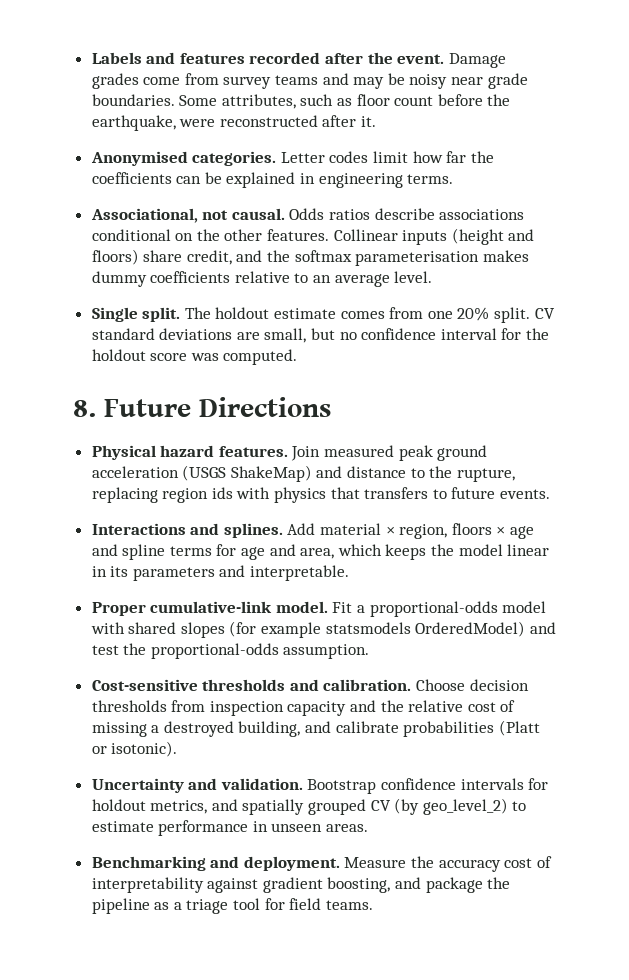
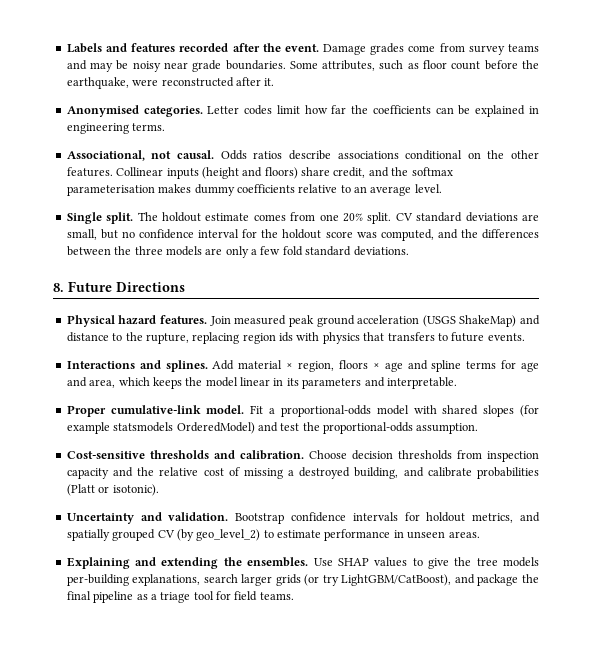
- CV standard deviations are small, but no confidence interval for the holdout score was computed.
+ CV standard deviations are small, but no confidence interval for the holdout score was computed, and the differences between the three models are only a few fold standard deviations.
- Benchmarking and deployment. Measure the accuracy cost of interpretability against gradient boosting, and package the pipeline as a triage tool for field teams.
+ Explaining and extending the ensembles. Use SHAP values to give the tree models per-building explanations, search larger grids (or try LightGBM/CatBoost), and package the final pipeline as a triage tool for field teams.

